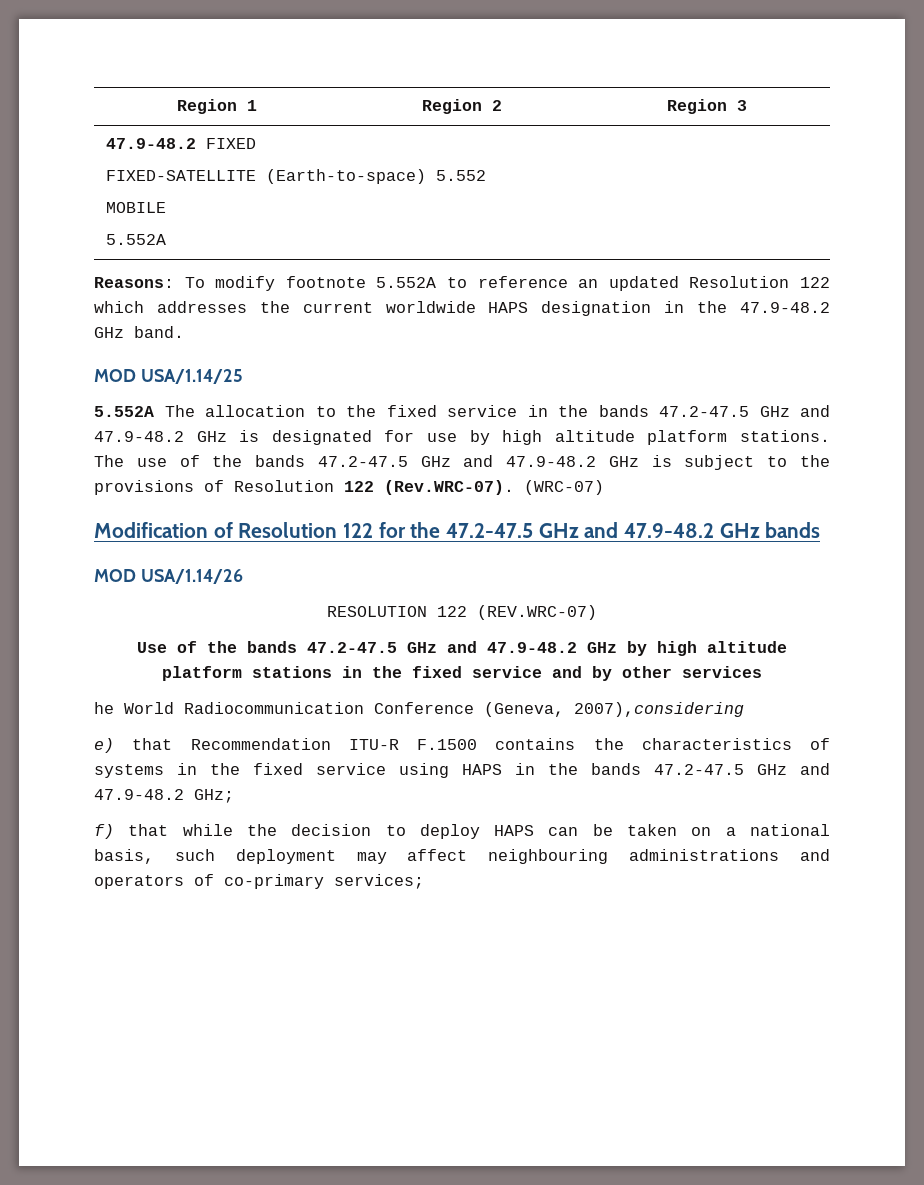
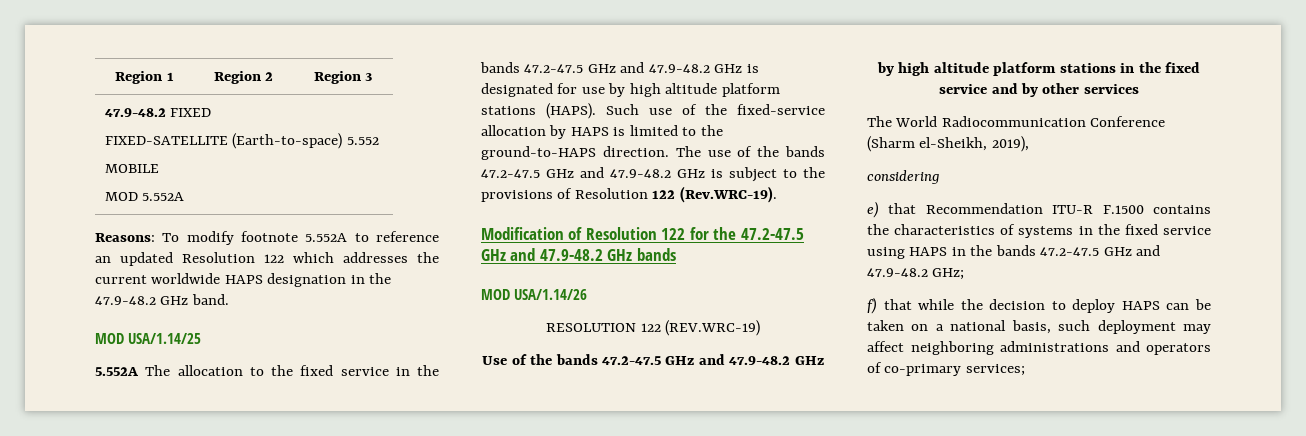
  47.9-48.2 FIXED
  FIXED-SATELLITE (Earth-to-space) 5.552
  MOBILE
- 5.552A
+ MOD 5.552A
- 5.552A The allocation to the fixed service in the bands 47.2-47.5 GHz and 47.9-48.2 GHz is designated for use by high altitude platform stations.
+ 5.552A The allocation to the fixed service in the bands 47.2-47.5 GHz and 47.9-48.2 GHz is designated for use by high altitude platform stations (HAPS). Such use of the fixed-service allocation by HAPS is limited to the ground-to-HAPS direction.
- The use of the bands 47.2-47.5 GHz and 47.9-48.2 GHz is subject to the provisions of Resolution 122 (Rev.WRC-07). (WRC-07)
+ The use of the bands 47.2-47.5 GHz and 47.9-48.2 GHz is subject to the provisions of Resolution 122 (Rev.WRC-19).
- RESOLUTION 122 (REV.WRC-07)
+ RESOLUTION 122 (REV.WRC-19)
- he World Radiocommunication Conference (Geneva, 2007),considering
+ The World Radiocommunication Conference (Sharm el-Sheikh, 2019),
+ considering
- f) that while the decision to deploy HAPS can be taken on a national basis, such deployment may affect neighbouring administrations and operators of co-primary services;
+ f) that while the decision to deploy HAPS can be taken on a national basis, such deployment may affect neighboring administrations and operators of co-primary services;

